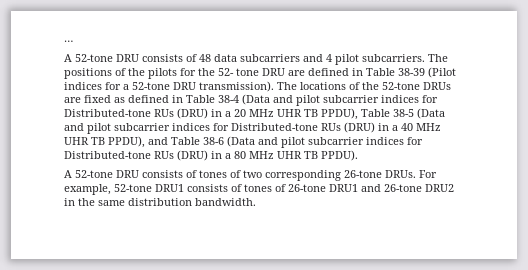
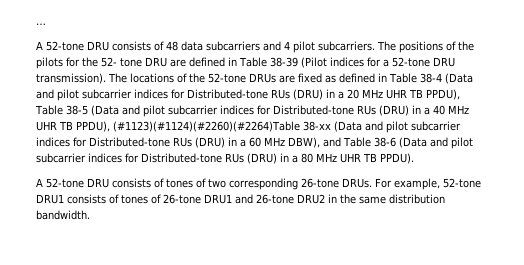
- The locations of the 52-tone DRUs are fixed as defined in Table 38-4 (Data and pilot subcarrier indices for Distributed-tone RUs (DRU) in a 20 MHz UHR TB PPDU), Table 38-5 (Data and pilot subcarrier indices for Distributed-tone RUs (DRU) in a 40 MHz UHR TB PPDU), and Table 38-6 (Data and pilot subcarrier indices for Distributed-tone RUs (DRU) in a 80 MHz UHR TB PPDU).
+ The locations of the 52-tone DRUs are fixed as defined in Table 38-4 (Data and pilot subcarrier indices for Distributed-tone RUs (DRU) in a 20 MHz UHR TB PPDU), Table 38-5 (Data and pilot subcarrier indices for Distributed-tone RUs (DRU) in a 40 MHz UHR TB PPDU), (#1123)(#1124)(#2260)(#2264)Table 38-xx (Data and pilot subcarrier indices for Distributed-tone RUs (DRU) in a 60 MHz DBW), and Table 38-6 (Data and pilot subcarrier indices for Distributed-tone RUs (DRU) in a 80 MHz UHR TB PPDU).

